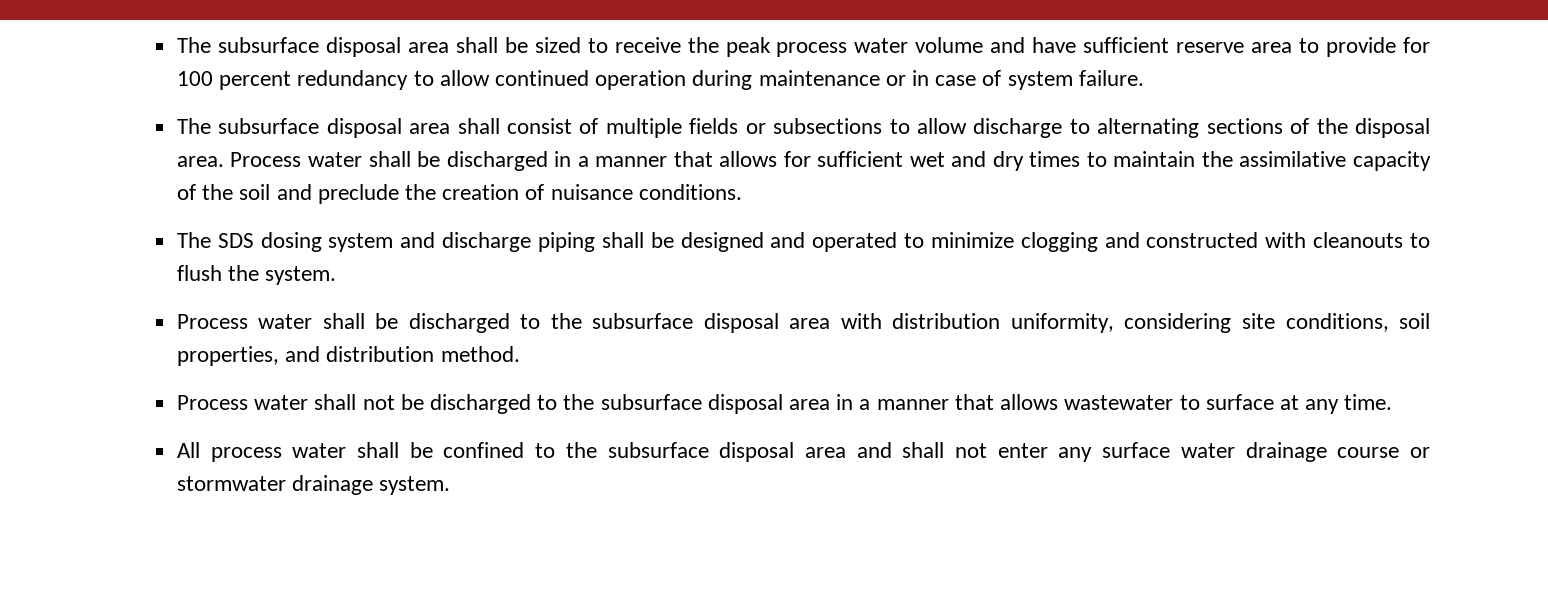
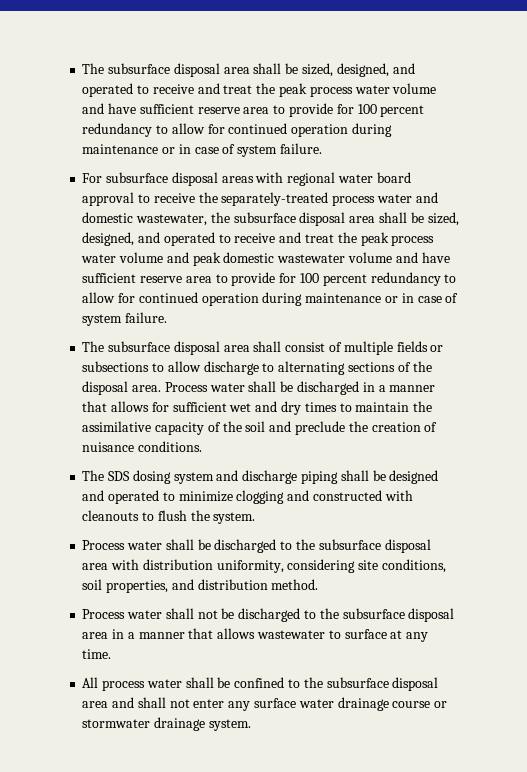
- The subsurface disposal area shall be sized to receive the peak process water volume and have sufficient reserve area to provide for 100 percent redundancy to allow continued operation during maintenance or in case of system failure.
+ The subsurface disposal area shall be sized, designed, and operated to receive and treat the peak process water volume and have sufficient reserve area to provide for 100 percent redundancy to allow for continued operation during maintenance or in case of system failure.
+ For subsurface disposal areas with regional water board approval to receive the separately-treated process water and domestic wastewater, the subsurface disposal area shall be sized, designed, and operated to receive and treat the peak process water volume and peak domestic wastewater volume and have sufficient reserve area to provide for 100 percent redundancy to allow for continued operation during maintenance or in case of system failure.

